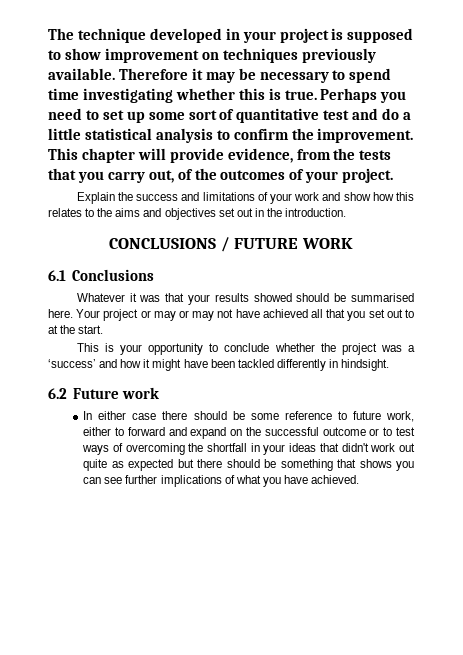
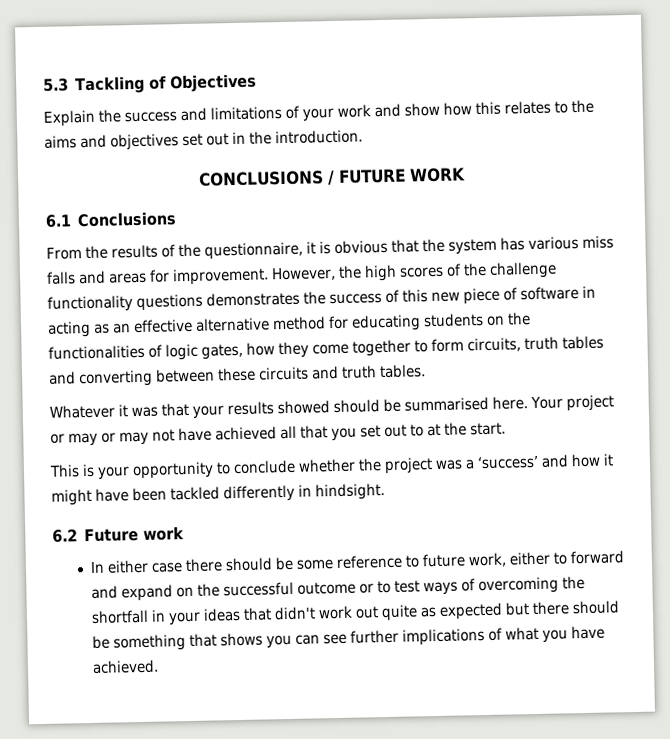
- The technique developed in your project is supposed to show improvement on techniques previously available. Therefore it may be necessary to spend time investigating whether this is true. Perhaps you need to set up some sort of quantitative test and do a little statistical analysis to confirm the improvement. This chapter will provide evidence, from the tests that you carry out, of the outcomes of your project.
+ 5.3 Tackling of Objectives
+ From the results of the questionnaire, it is obvious that the system has various miss falls and areas for improvement. However, the high scores of the challenge functionality questions demonstrates the success of this new piece of software in acting as an effective alternative method for educating students on the functionalities of logic gates, how they come together to form circuits, truth tables and converting between these circuits and truth tables.

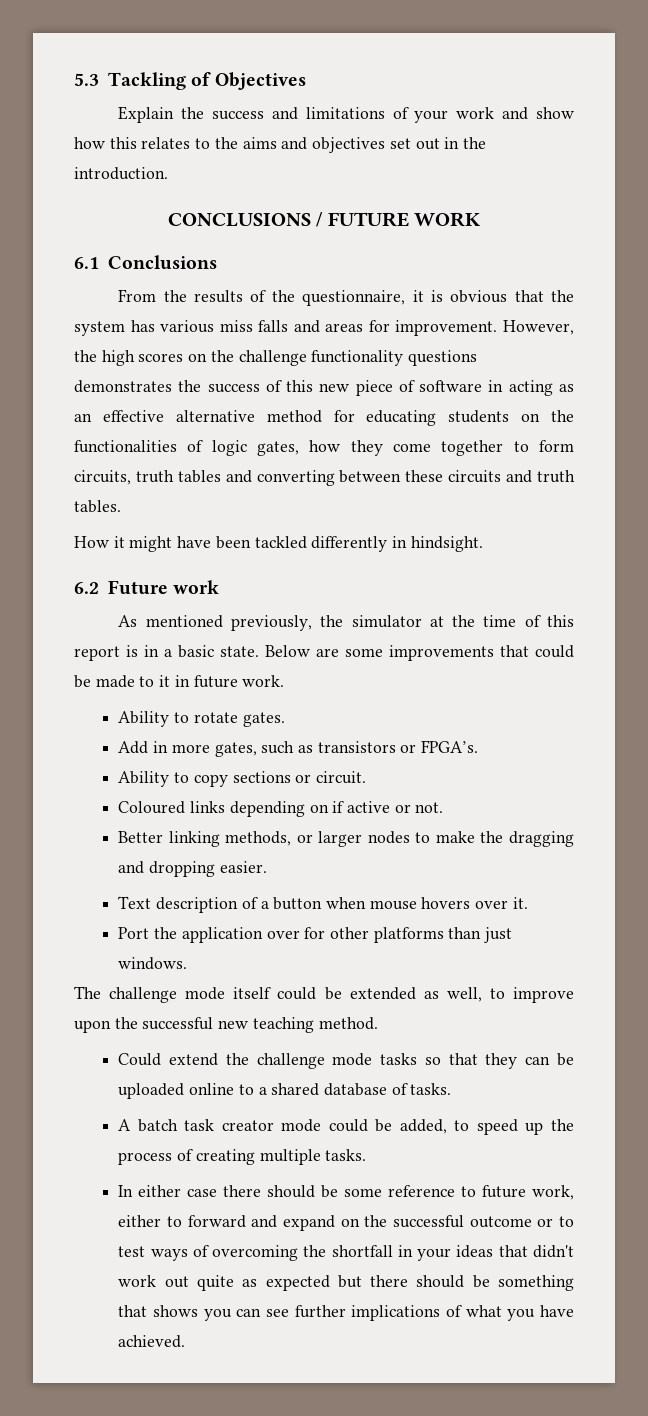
- However, the high scores of the challenge functionality questions demonstrates the success of this new piece of software in acting as an effective alternative method for educating students on the functionalities of logic gates, how they come together to form circuits, truth tables and converting between these circuits and truth tables.
+ However, the high scores on the challenge functionality questions demonstrates the success of this new piece of software in acting as an effective alternative method for educating students on the functionalities of logic gates, how they come together to form circuits, truth tables and converting between these circuits and truth tables.
- Whatever it was that your results showed should be summarised here. Your project or may or may not have achieved all that you set out to at the start.
- This is your opportunity to conclude whether the project was a ‘success’ and how it might have been tackled differently in hindsight.
+ How it might have been tackled differently in hindsight.
+ As mentioned previously, the simulator at the time of this report is in a basic state. Below are some improvements that could be made to it in future work.
+ Ability to rotate gates.
+ Add in more gates, such as transistors or FPGA’s.
+ Ability to copy sections or circuit.
+ Coloured links depending on if active or not.
+ Better linking methods, or larger nodes to make the dragging and dropping easier.
+ Text description of a button when mouse hovers over it.
+ Port the application over for other platforms than just windows.
+ The challenge mode itself could be extended as well, to improve upon the successful new teaching method.
+ Could extend the challenge mode tasks so that they can be uploaded online to a shared database of tasks.
+ A batch task creator mode could be added, to speed up the process of creating multiple tasks.

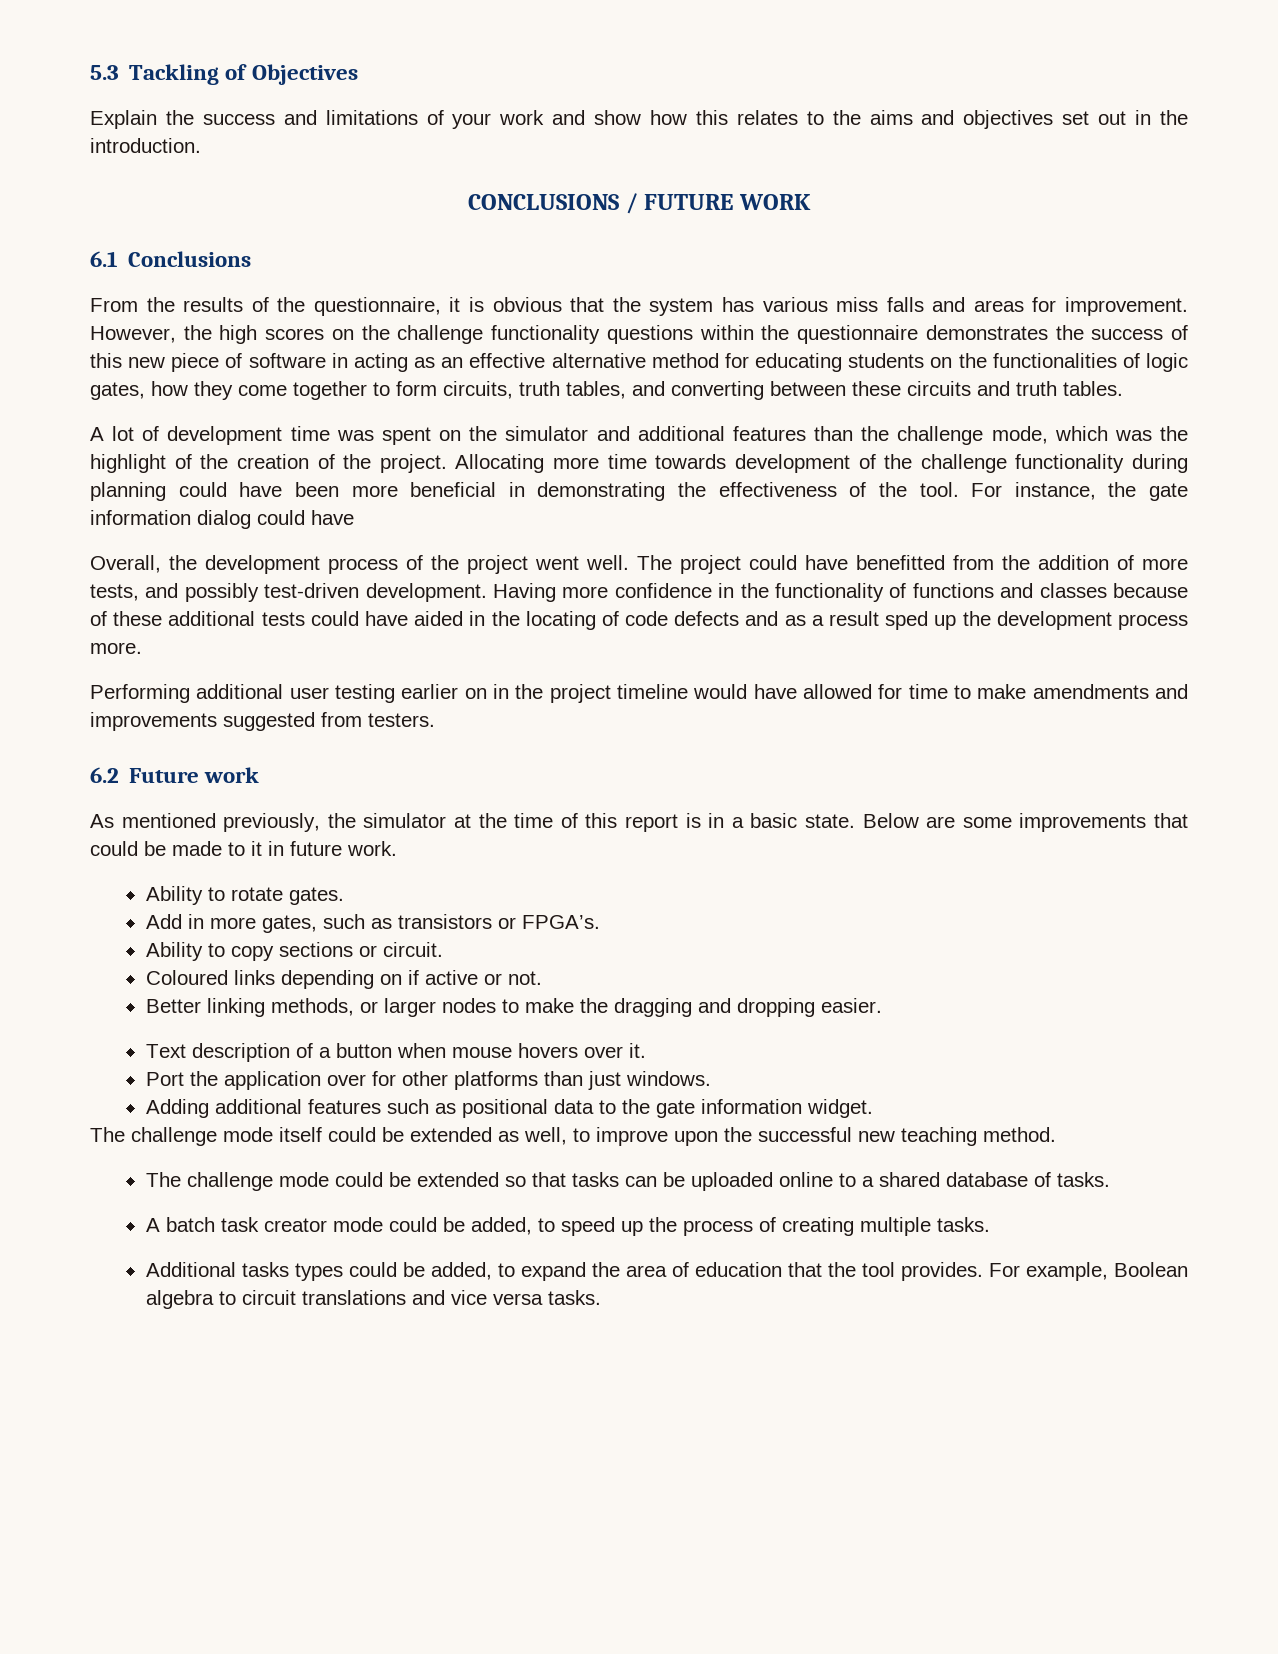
- However, the high scores on the challenge functionality questions demonstrates the success of this new piece of software in acting as an effective alternative method for educating students on the functionalities of logic gates, how they come together to form circuits, truth tables and converting between these circuits and truth tables.
+ However, the high scores on the challenge functionality questions within the questionnaire demonstrates the success of this new piece of software in acting as an effective alternative method for educating students on the functionalities of logic gates, how they come together to form circuits, truth tables, and converting between these circuits and truth tables.
- How it might have been tackled differently in hindsight.
+ A lot of development time was spent on the simulator and additional features than the challenge mode, which was the highlight of the creation of the project. Allocating more time towards development of the challenge functionality during planning could have been more beneficial in demonstrating the effectiveness of the tool. For instance, the gate information dialog could have
+ Overall, the development process of the project went well. The project could have benefitted from the addition of more tests, and possibly test-driven development. Having more confidence in the functionality of functions and classes because of these additional tests could have aided in the locating of code defects and as a result sped up the development process more.
+ Performing additional user testing earlier on in the project timeline would have allowed for time to make amendments and improvements suggested from testers.
+ Adding additional features such as positional data to the gate information widget.
- Could extend the challenge mode tasks so that they can be uploaded online to a shared database of tasks.
+ The challenge mode could be extended so that tasks can be uploaded online to a shared database of tasks.
- In either case there should be some reference to future work, either to forward and expand on the successful outcome or to test ways of overcoming the shortfall in your ideas that didn't work out quite as expected but there should be something that shows you can see further implications of what you have achieved.
+ Additional tasks types could be added, to expand the area of education that the tool provides. For example, Boolean algebra to circuit translations and vice versa tasks.

